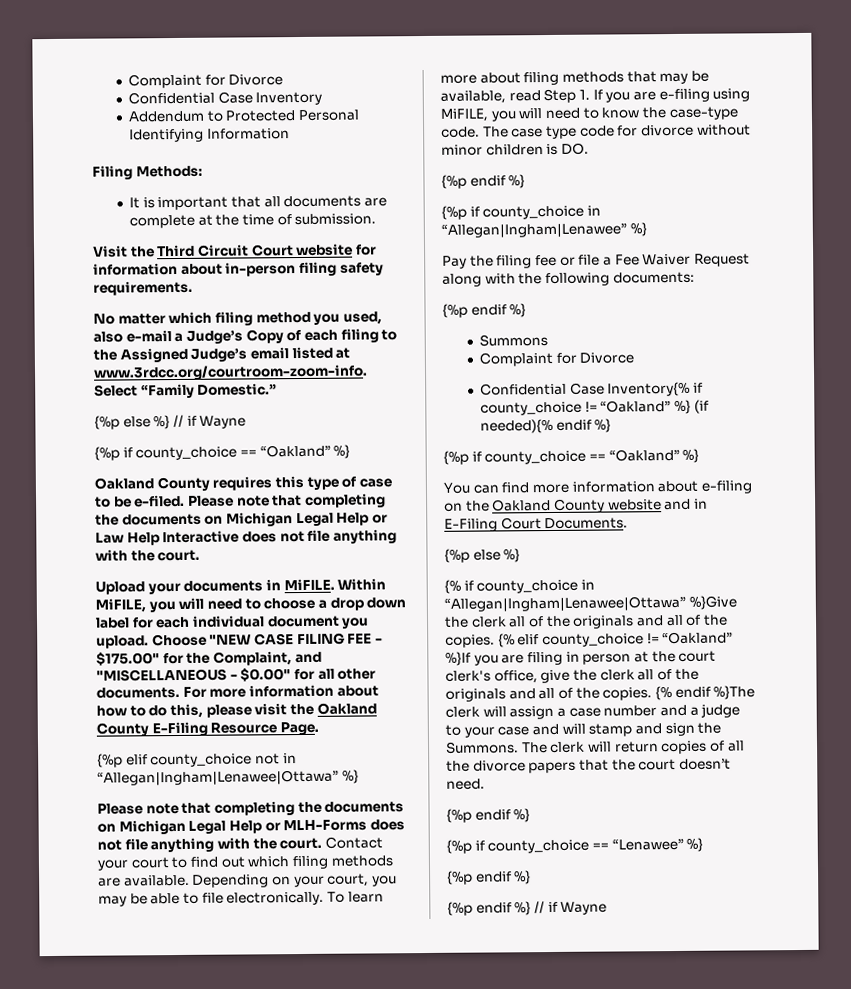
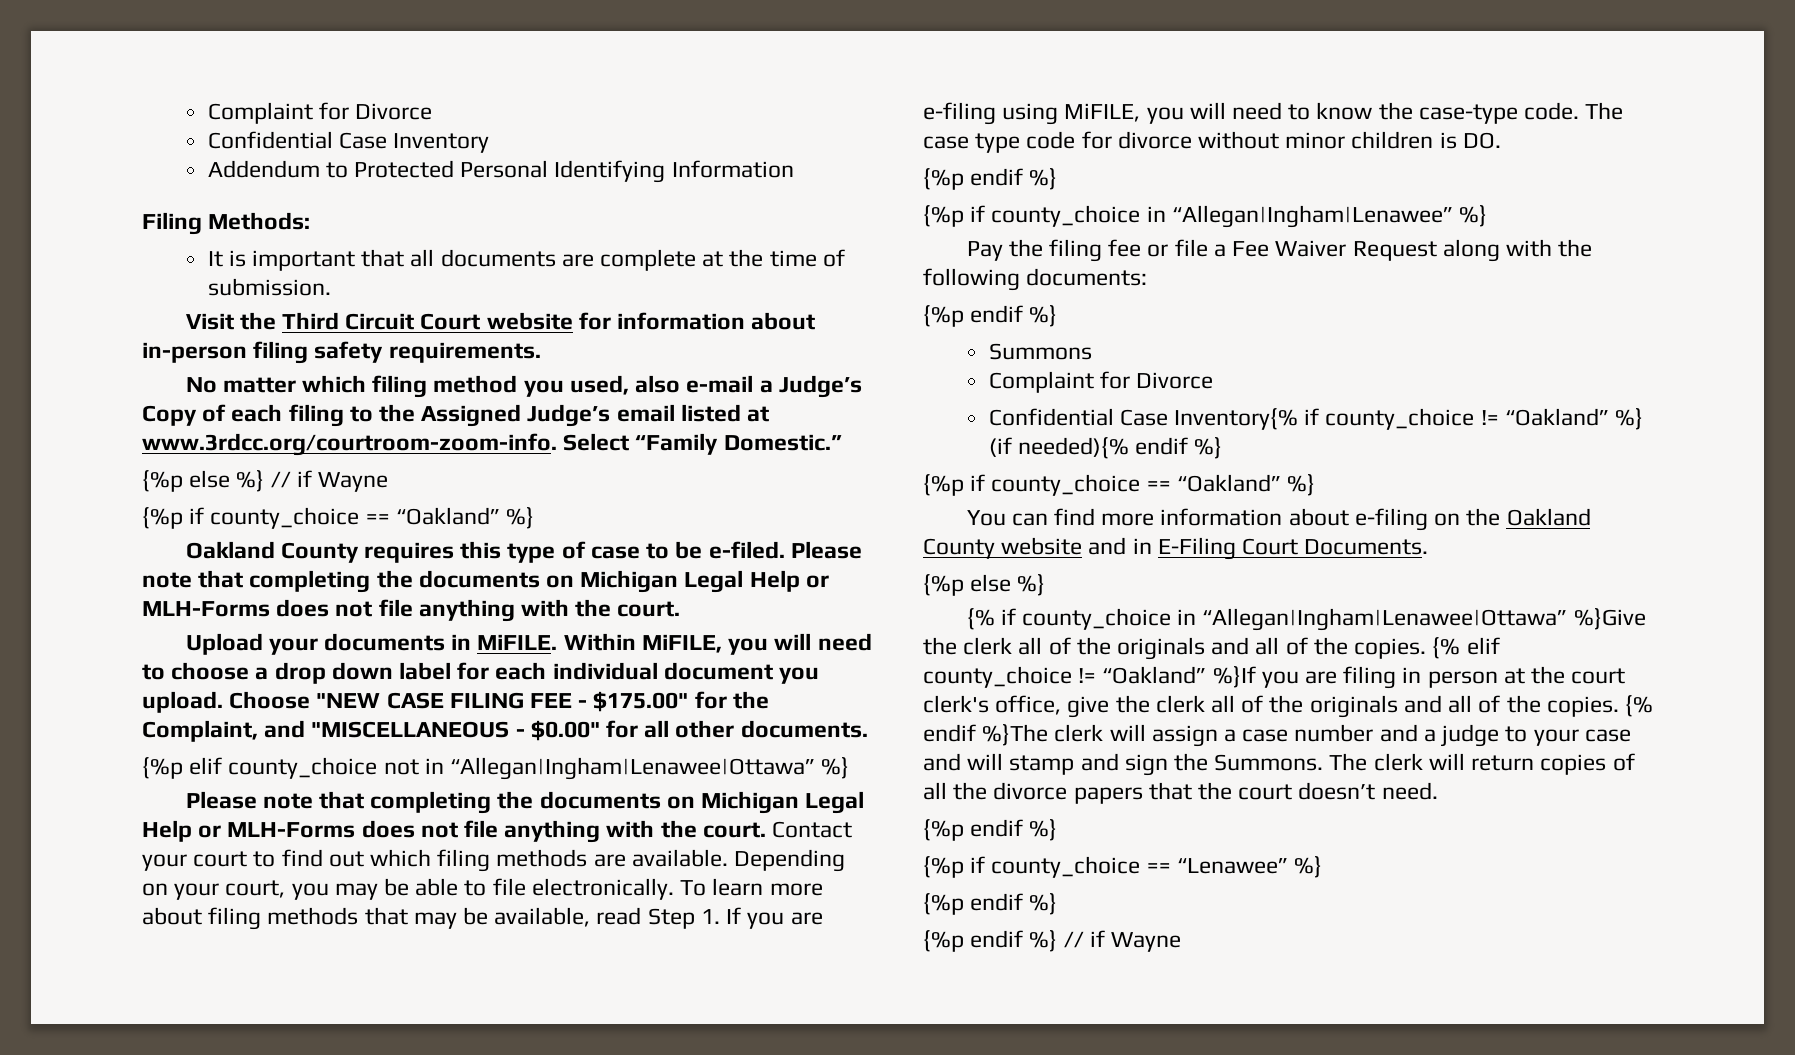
- Oakland County requires this type of case to be e-filed. Please note that completing the documents on Michigan Legal Help or Law Help Interactive does not file anything with the court.
+ Oakland County requires this type of case to be e-filed. Please note that completing the documents on Michigan Legal Help or MLH-Forms does not file anything with the court.
- For more information about how to do this, please visit the Oakland County E-Filing Resource Page.

